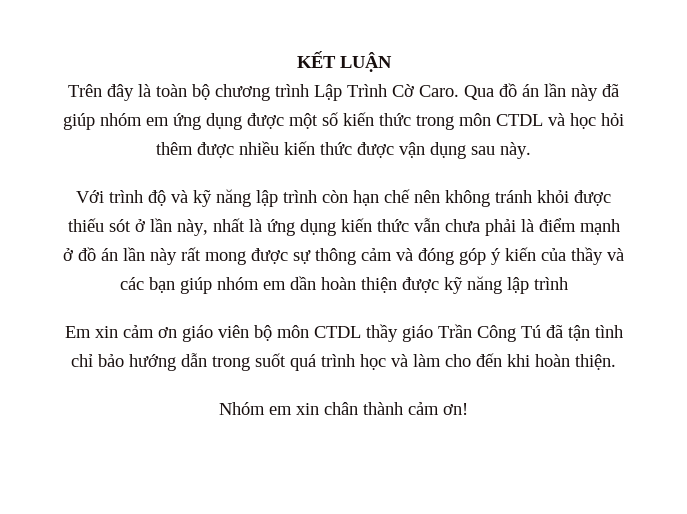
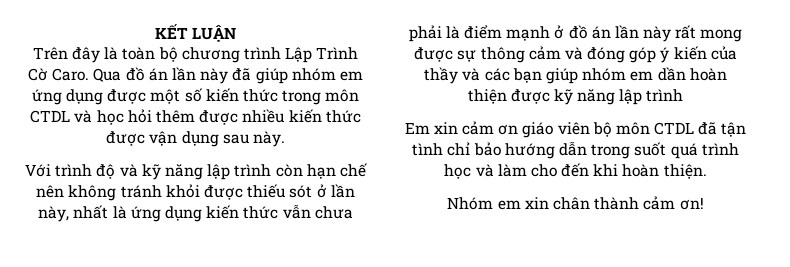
- Em xin cảm ơn giáo viên bộ môn CTDL thầy giáo Trần Công Tú đã tận tình chỉ bảo hướng dẫn trong suốt quá trình học và làm cho đến khi hoàn thiện.
+ Em xin cảm ơn giáo viên bộ môn CTDL đã tận tình chỉ bảo hướng dẫn trong suốt quá trình học và làm cho đến khi hoàn thiện.

